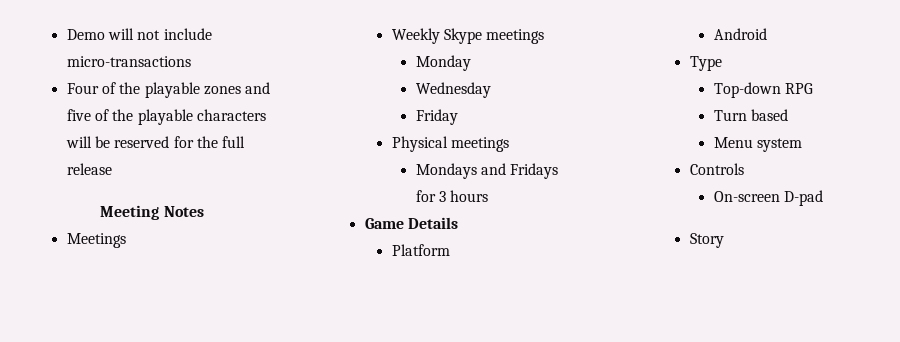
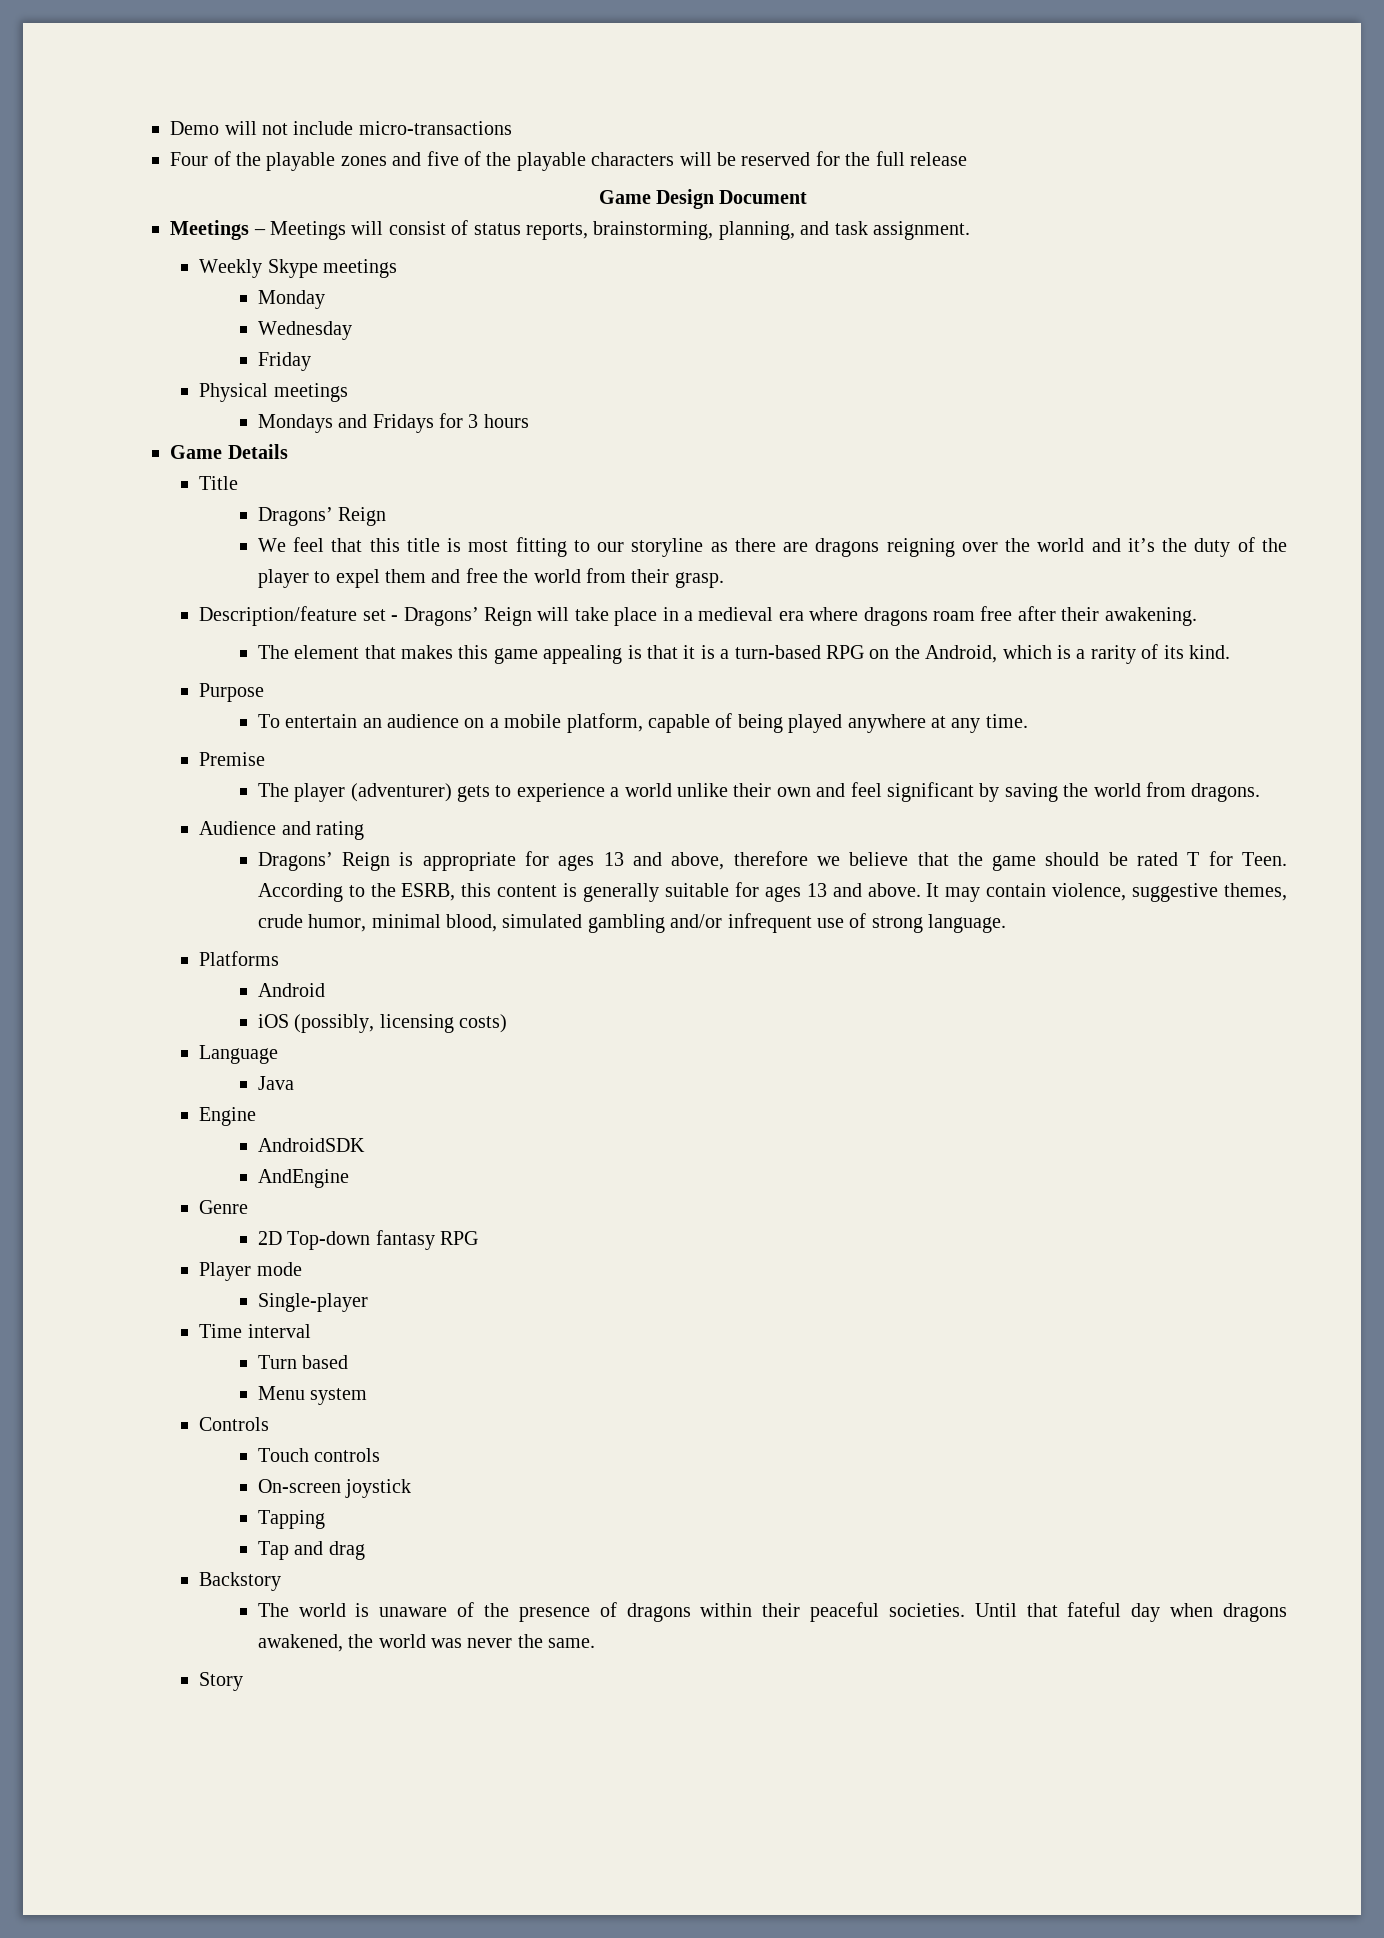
- Meeting Notes
- Meetings
+ Game Design Document
+ Meetings – Meetings will consist of status reports, brainstorming, planning, and task assignment.
- Platform
+ Title
+ Dragons’ Reign
+ We feel that this title is most fitting to our storyline as there are dragons reigning over the world and it’s the duty of the player to expel them and free the world from their grasp.
+ Description/feature set - Dragons’ Reign will take place in a medieval era where dragons roam free after their awakening.
+ The element that makes this game appealing is that it is a turn-based RPG on the Android, which is a rarity of its kind.
+ Purpose
+ To entertain an audience on a mobile platform, capable of being played anywhere at any time.
+ Premise
+ The player (adventurer) gets to experience a world unlike their own and feel significant by saving the world from dragons.
+ Audience and rating
+ Dragons’ Reign is appropriate for ages 13 and above, therefore we believe that the game should be rated T for Teen. According to the ESRB, this content is generally suitable for ages 13 and above. It may contain violence, suggestive themes, crude humor, minimal blood, simulated gambling and/or infrequent use of strong language.
+ Platforms
  Android
- Type
- Top-down RPG
+ iOS (possibly, licensing costs)
+ Language
+ Java
+ Engine
+ AndroidSDK
+ AndEngine
+ Genre
+ 2D Top-down fantasy RPG
+ Player mode
+ Single-player
+ Time interval
+ Touch controls
- On-screen D-pad
+ On-screen joystick
+ Tapping
+ Tap and drag
+ Backstory
+ The world is unaware of the presence of dragons within their peaceful societies. Until that fateful day when dragons awakened, the world was never the same.

